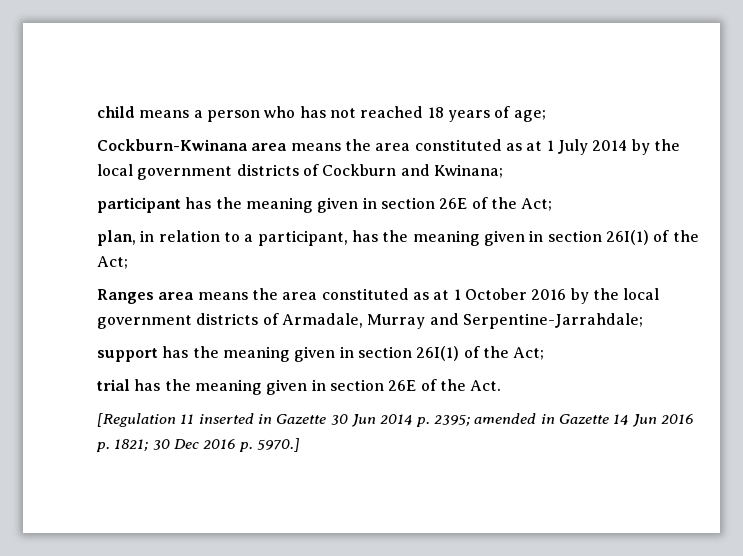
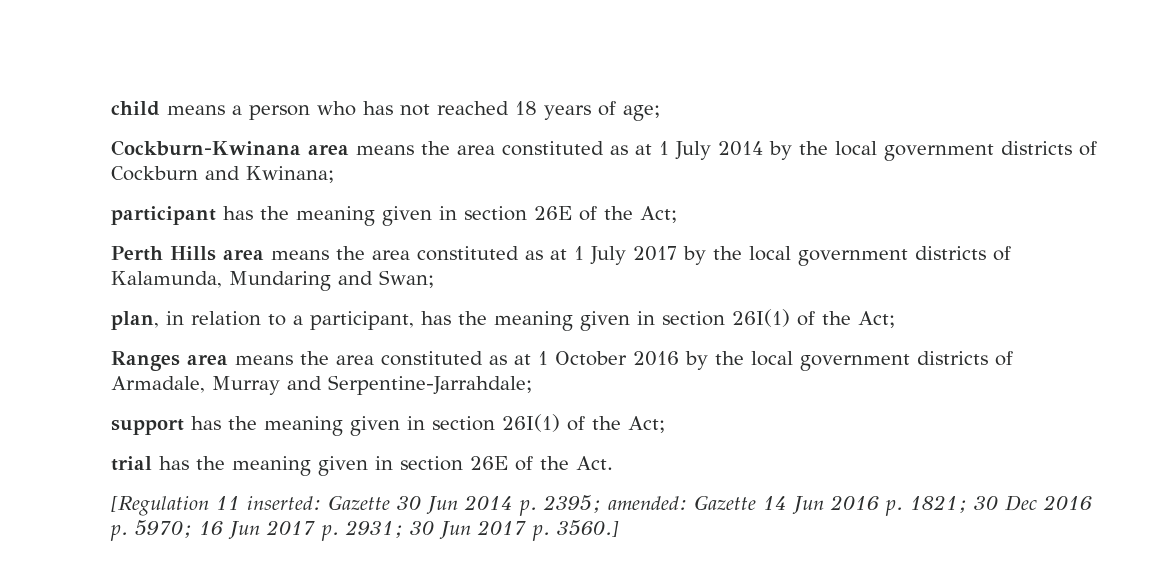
+ Perth Hills area means the area constituted as at 1 July 2017 by the local government districts of Kalamunda, Mundaring and Swan;
- [Regulation 11 inserted in Gazette 30 Jun 2014 p. 2395; amended in Gazette 14 Jun 2016 p. 1821; 30 Dec 2016 p. 5970.]
+ [Regulation 11 inserted: Gazette 30 Jun 2014 p. 2395; amended: Gazette 14 Jun 2016 p. 1821; 30 Dec 2016 p. 5970; 16 Jun 2017 p. 2931; 30 Jun 2017 p. 3560.]

